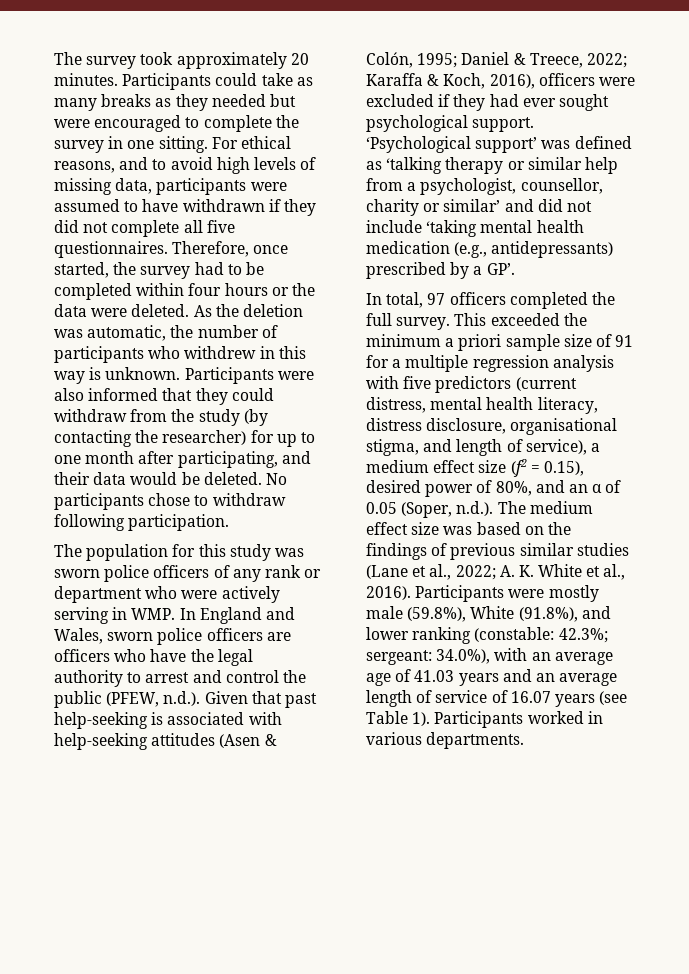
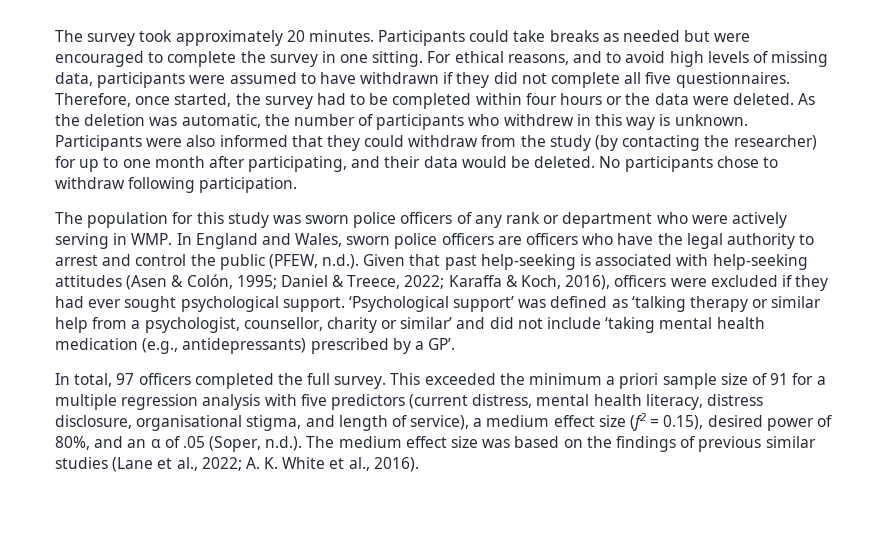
- Participants could take as many breaks as they needed but were encouraged to complete the survey in one sitting.
+ Participants could take breaks as needed but were encouraged to complete the survey in one sitting.
- This exceeded the minimum a priori sample size of 91 for a multiple regression analysis with five predictors (current distress, mental health literacy, distress disclosure, organisational stigma, and length of service), a medium effect size (f2 = 0.15), desired power of 80%, and an α of 0.05 (Soper, n.d.). The medium effect size was based on the findings of previous similar studies (Lane et al., 2022;
+ This exceeded the minimum a priori sample size of 91 for a multiple regression analysis with five predictors (current distress, mental health literacy, distress disclosure, organisational stigma, and length of service), a medium effect size (f2 = 0.15), desired power of 80%, and an α of .05 (Soper, n.d.). The medium effect size was based on the findings of previous similar studies (Lane et al., 2022;
- Participants were mostly male (59.8%), White (91.8%), and lower ranking (constable: 42.3%; sergeant: 34.0%), with an average age of 41.03 years and an average length of service of 16.07 years (see Table 1). Participants worked in various departments.

